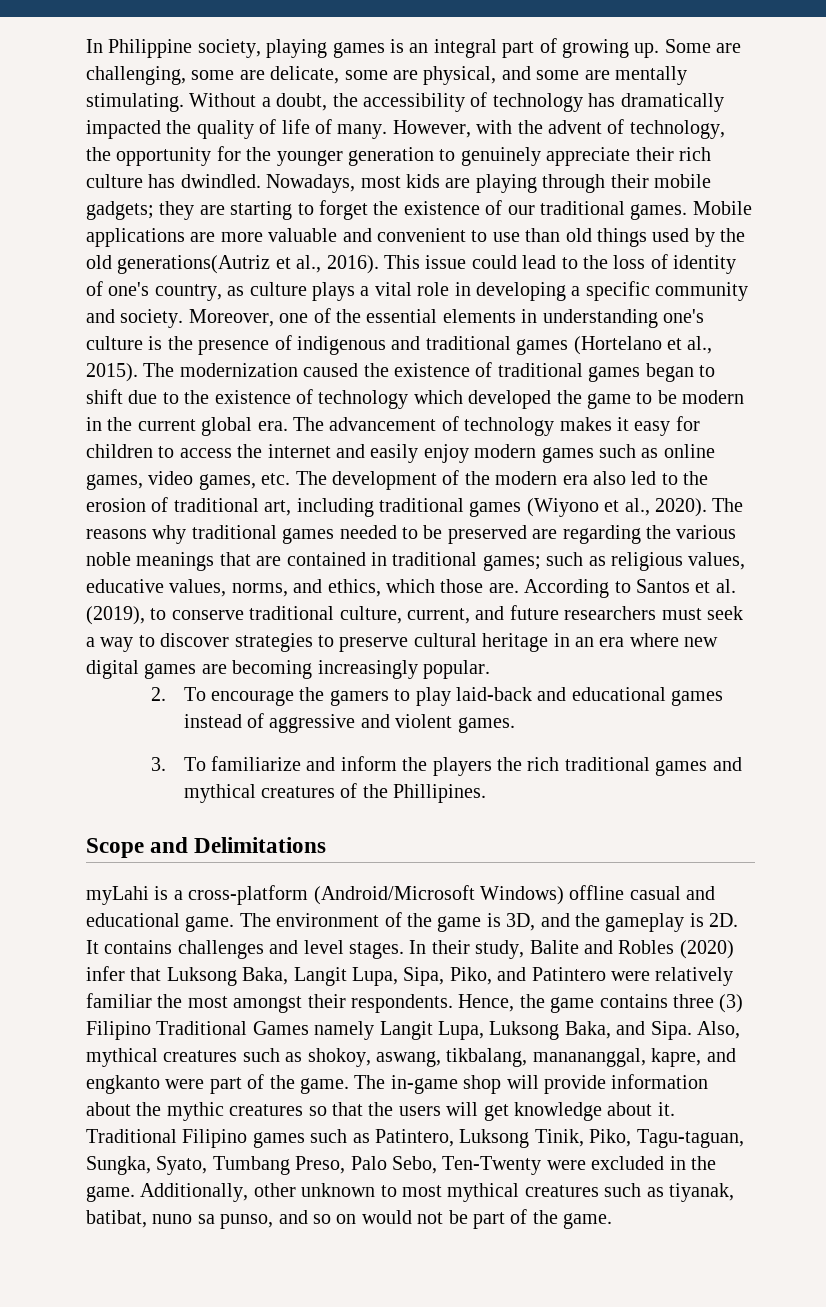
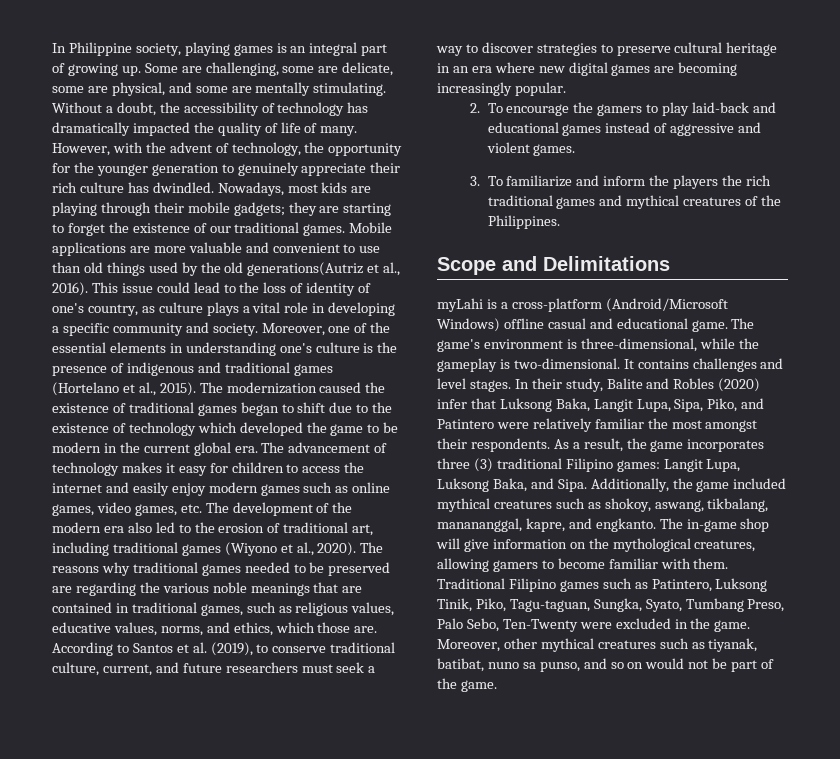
- The reasons why traditional games needed to be preserved are regarding the various noble meanings that are contained in traditional games; such as religious values, educative values, norms, and ethics, which those are.
+ The reasons why traditional games needed to be preserved are regarding the various noble meanings that are contained in traditional games, such as religious values, educative values, norms, and ethics, which those are.
- 3. To familiarize and inform the players the rich traditional games and mythical creatures of the Phillipines.
+ 3. To familiarize and inform the players the rich traditional games and mythical creatures of the Philippines.
- The environment of the game is 3D, and the gameplay is 2D.
+ The game's environment is three-dimensional, while the gameplay is two-dimensional.
- Hence, the game contains three (3) Filipino Traditional Games namely Langit Lupa, Luksong Baka, and Sipa.
+ As a result, the game incorporates three (3) traditional Filipino games: Langit Lupa, Luksong Baka, and Sipa.
- Also, mythical creatures such as shokoy, aswang, tikbalang, manananggal, kapre, and engkanto were part of the game. The in-game shop will provide information about the mythic creatures so that the users will get knowledge about it.
+ Additionally, the game included mythical creatures such as shokoy, aswang, tikbalang, manananggal, kapre, and engkanto. The in-game shop will give information on the mythological creatures, allowing gamers to become familiar with them.
- Additionally, other unknown to most mythical creatures such as tiyanak, batibat, nuno sa punso, and so on would not be part of the game.
+ Moreover, other mythical creatures such as tiyanak, batibat, nuno sa punso, and so on would not be part of the game.

